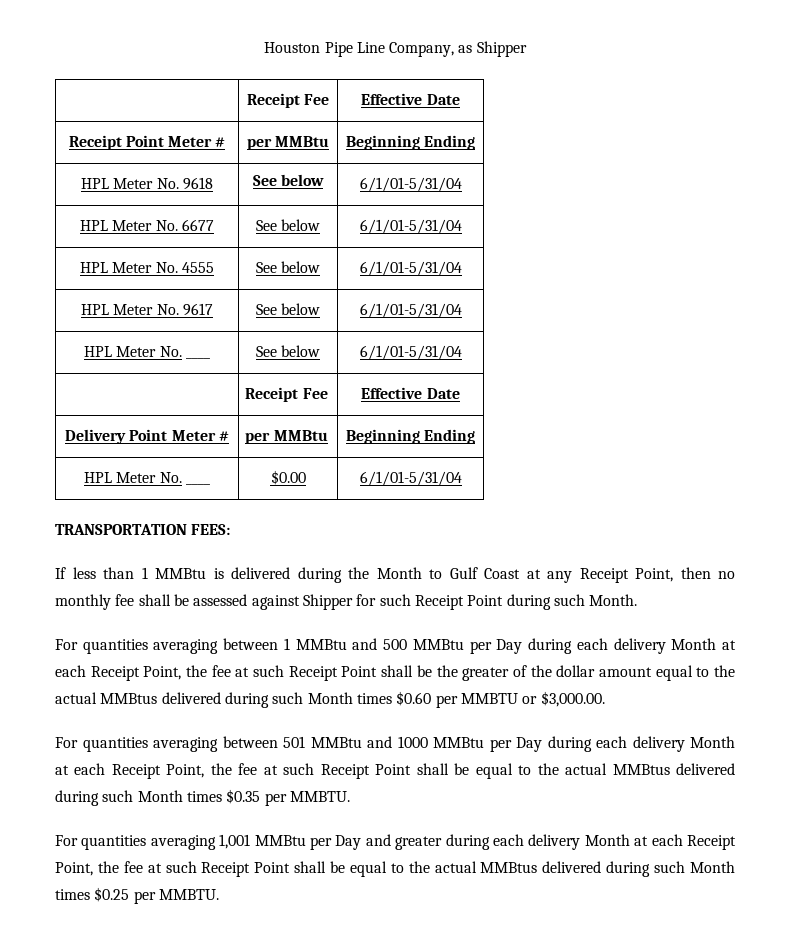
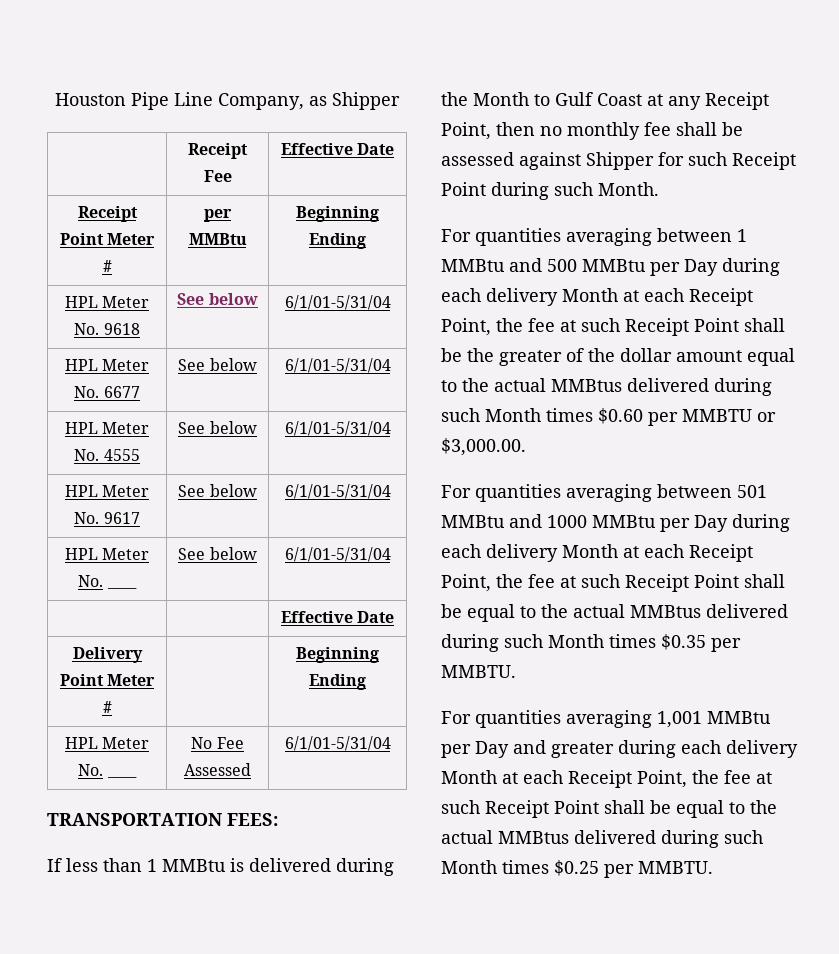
  HPL Meter No. ____ | See below | 6/1/01-5/31/04
- | Receipt Fee | Effective Date
+ | | Effective Date
- Delivery Point Meter # | per MMBtu | Beginning Ending
+ Delivery Point Meter # | | Beginning Ending
- HPL Meter No. ____ | $0.00 | 6/1/01-5/31/04
+ HPL Meter No. ____ | No Fee Assessed | 6/1/01-5/31/04

